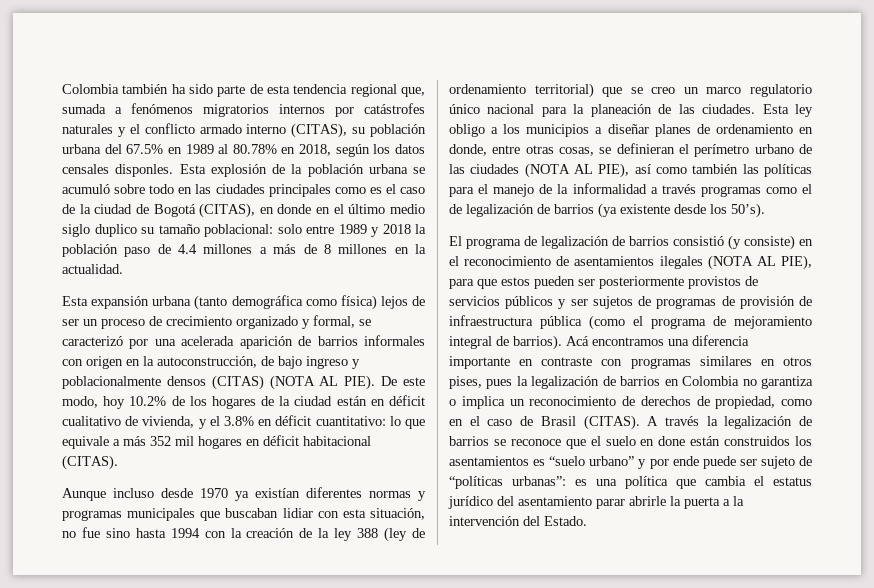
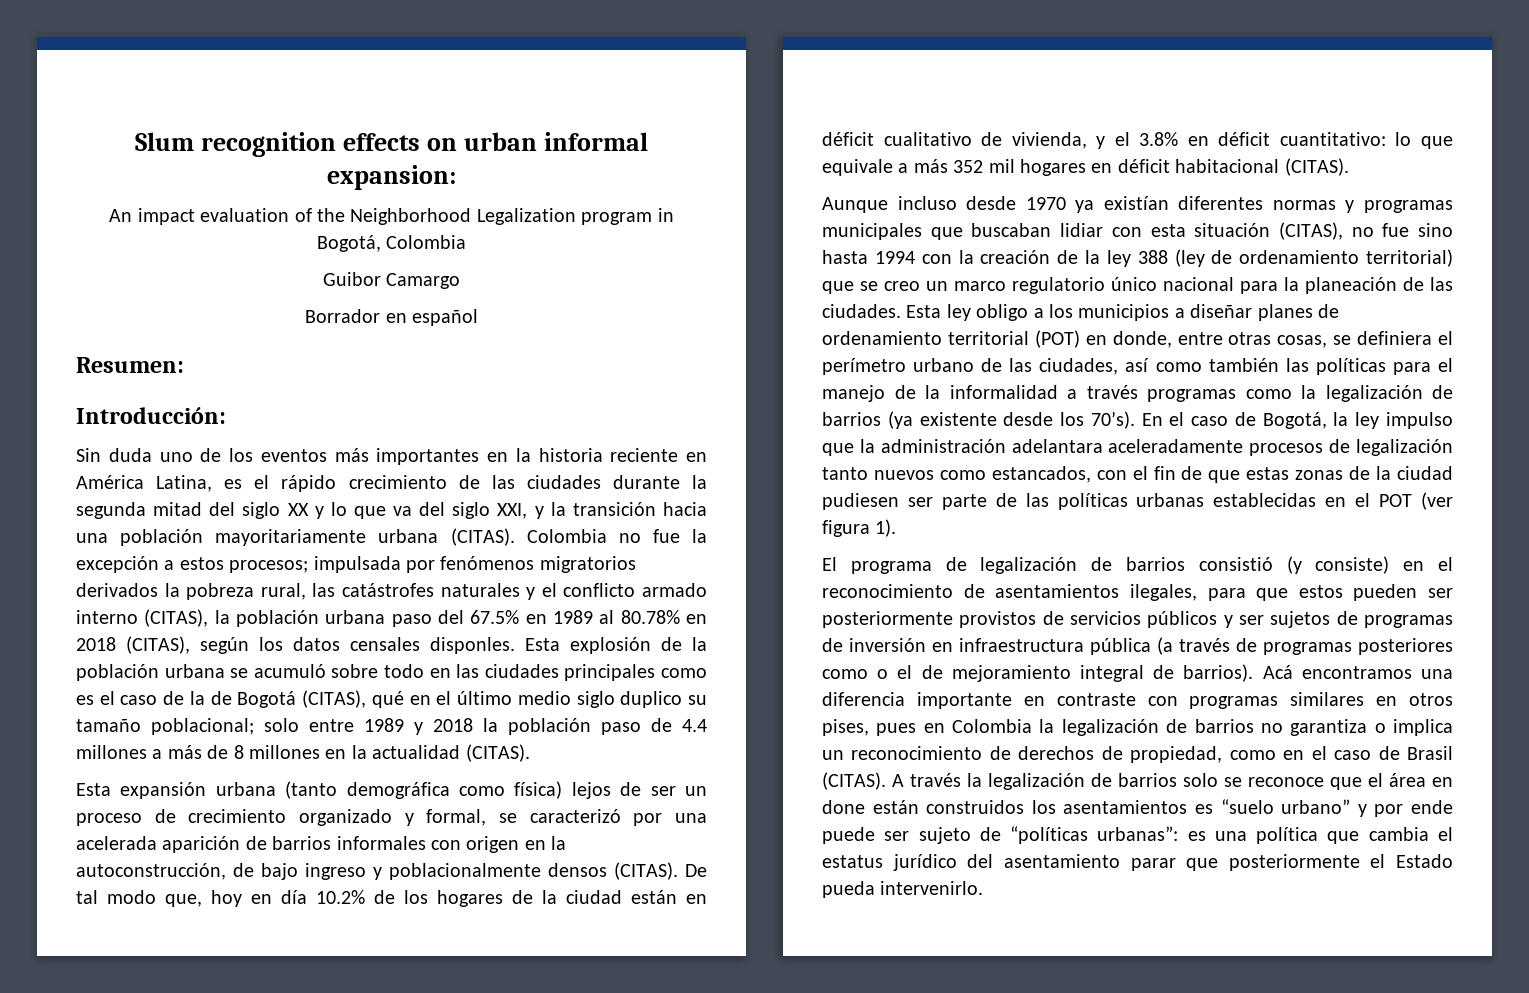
- Colombia también ha sido parte de esta tendencia regional que, sumada a fenómenos migratorios internos por catástrofes naturales y el conflicto armado interno (CITAS), su población urbana del 67.5% en 1989 al 80.78% en 2018, según los datos censales disponles.
+ Slum recognition effects on urban informal expansion:
+ An impact evaluation of the Neighborhood Legalization program in Bogotá, Colombia
+ Guibor Camargo
+ Borrador en español
+ Resumen:
+ Introducción:
+ Sin duda uno de los eventos más importantes en la historia reciente en América Latina, es el rápido crecimiento de las ciudades durante la segunda mitad del siglo XX y lo que va del siglo XXI, y la transición hacia una población mayoritariamente urbana (CITAS). Colombia no fue la excepción a estos procesos; impulsada por fenómenos migratorios derivados la pobreza rural, las catástrofes naturales y el conflicto armado interno (CITAS), la población urbana paso del 67.5% en 1989 al 80.78% en 2018 (CITAS), según los datos censales disponles.
- Esta explosión de la población urbana se acumuló sobre todo en las ciudades principales como es el caso de la ciudad de Bogotá (CITAS), en donde en el último medio siglo duplico su tamaño poblacional: solo entre 1989 y 2018 la población paso de 4.4 millones a más de 8 millones en la actualidad.
+ Esta explosión de la población urbana se acumuló sobre todo en las ciudades principales como es el caso de la de Bogotá (CITAS), qué en el último medio siglo duplico su tamaño poblacional; solo entre 1989 y 2018 la población paso de 4.4 millones a más de 8 millones en la actualidad (CITAS).
- Esta expansión urbana (tanto demográfica como física) lejos de ser un proceso de crecimiento organizado y formal, se caracterizó por una acelerada aparición de barrios informales con origen en la autoconstrucción, de bajo ingreso y poblacionalmente densos (CITAS) (NOTA AL PIE). De este modo, hoy 10.2% de los hogares de la ciudad están en déficit cualitativo de vivienda, y el 3.8% en déficit cuantitativo:
+ Esta expansión urbana (tanto demográfica como física) lejos de ser un proceso de crecimiento organizado y formal, se caracterizó por una acelerada aparición de barrios informales con origen en la autoconstrucción, de bajo ingreso y poblacionalmente densos (CITAS). De tal modo que, hoy en día 10.2% de los hogares de la ciudad están en déficit cualitativo de vivienda, y el 3.8% en déficit cuantitativo:
- Aunque incluso desde 1970 ya existían diferentes normas y programas municipales que buscaban lidiar con esta situación, no fue sino hasta 1994 con la creación de la ley 388 (ley de ordenamiento territorial) que se creo un marco regulatorio único nacional para la planeación de las ciudades.
+ Aunque incluso desde 1970 ya existían diferentes normas y programas municipales que buscaban lidiar con esta situación (CITAS), no fue sino hasta 1994 con la creación de la ley 388 (ley de ordenamiento territorial) que se creo un marco regulatorio único nacional para la planeación de las ciudades.
- Esta ley obligo a los municipios a diseñar planes de ordenamiento en donde, entre otras cosas, se definieran el perímetro urbano de las ciudades (NOTA AL PIE), así como también las políticas para el manejo de la informalidad a través programas como el de legalización de barrios (ya existente desde los 50’s).
+ Esta ley obligo a los municipios a diseñar planes de ordenamiento territorial (POT) en donde, entre otras cosas, se definiera el perímetro urbano de las ciudades, así como también las políticas para el manejo de la informalidad a través programas como la legalización de barrios (ya existente desde los 70’s). En el caso de Bogotá, la ley impulso que la administración adelantara aceleradamente procesos de legalización tanto nuevos como estancados, con el fin de que estas zonas de la ciudad pudiesen ser parte de las políticas urbanas establecidas en el POT (ver figura 1).
- El programa de legalización de barrios consistió (y consiste) en el reconocimiento de asentamientos ilegales (NOTA AL PIE), para que estos pueden ser posteriormente provistos de servicios públicos y ser sujetos de programas de provisión de infraestructura pública (como el programa de mejoramiento integral de barrios).
+ El programa de legalización de barrios consistió (y consiste) en el reconocimiento de asentamientos ilegales, para que estos pueden ser posteriormente provistos de servicios públicos y ser sujetos de programas de inversión en infraestructura pública (a través de programas posteriores como o el de mejoramiento integral de barrios).
- Acá encontramos una diferencia importante en contraste con programas similares en otros pises, pues la legalización de barrios en Colombia no garantiza o implica un reconocimiento de derechos de propiedad, como en el caso de Brasil (CITAS).
+ Acá encontramos una diferencia importante en contraste con programas similares en otros pises, pues en Colombia la legalización de barrios no garantiza o implica un reconocimiento de derechos de propiedad, como en el caso de Brasil (CITAS).
- A través la legalización de barrios se reconoce que el suelo en done están construidos los asentamientos es “suelo urbano” y por ende puede ser sujeto de “políticas urbanas”: es una política que cambia el estatus jurídico del asentamiento parar abrirle la puerta a la intervención del Estado.
+ A través la legalización de barrios solo se reconoce que el área en done están construidos los asentamientos es “suelo urbano” y por ende puede ser sujeto de “políticas urbanas”: es una política que cambia el estatus jurídico del asentamiento parar que posteriormente el Estado pueda intervenirlo.

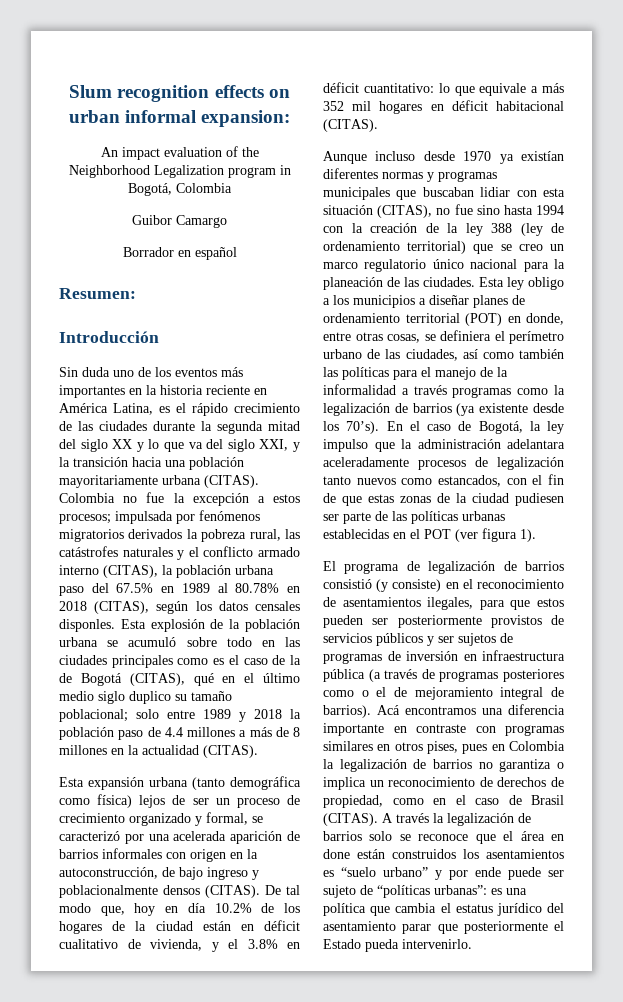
- Introducción:
+ Introducción

